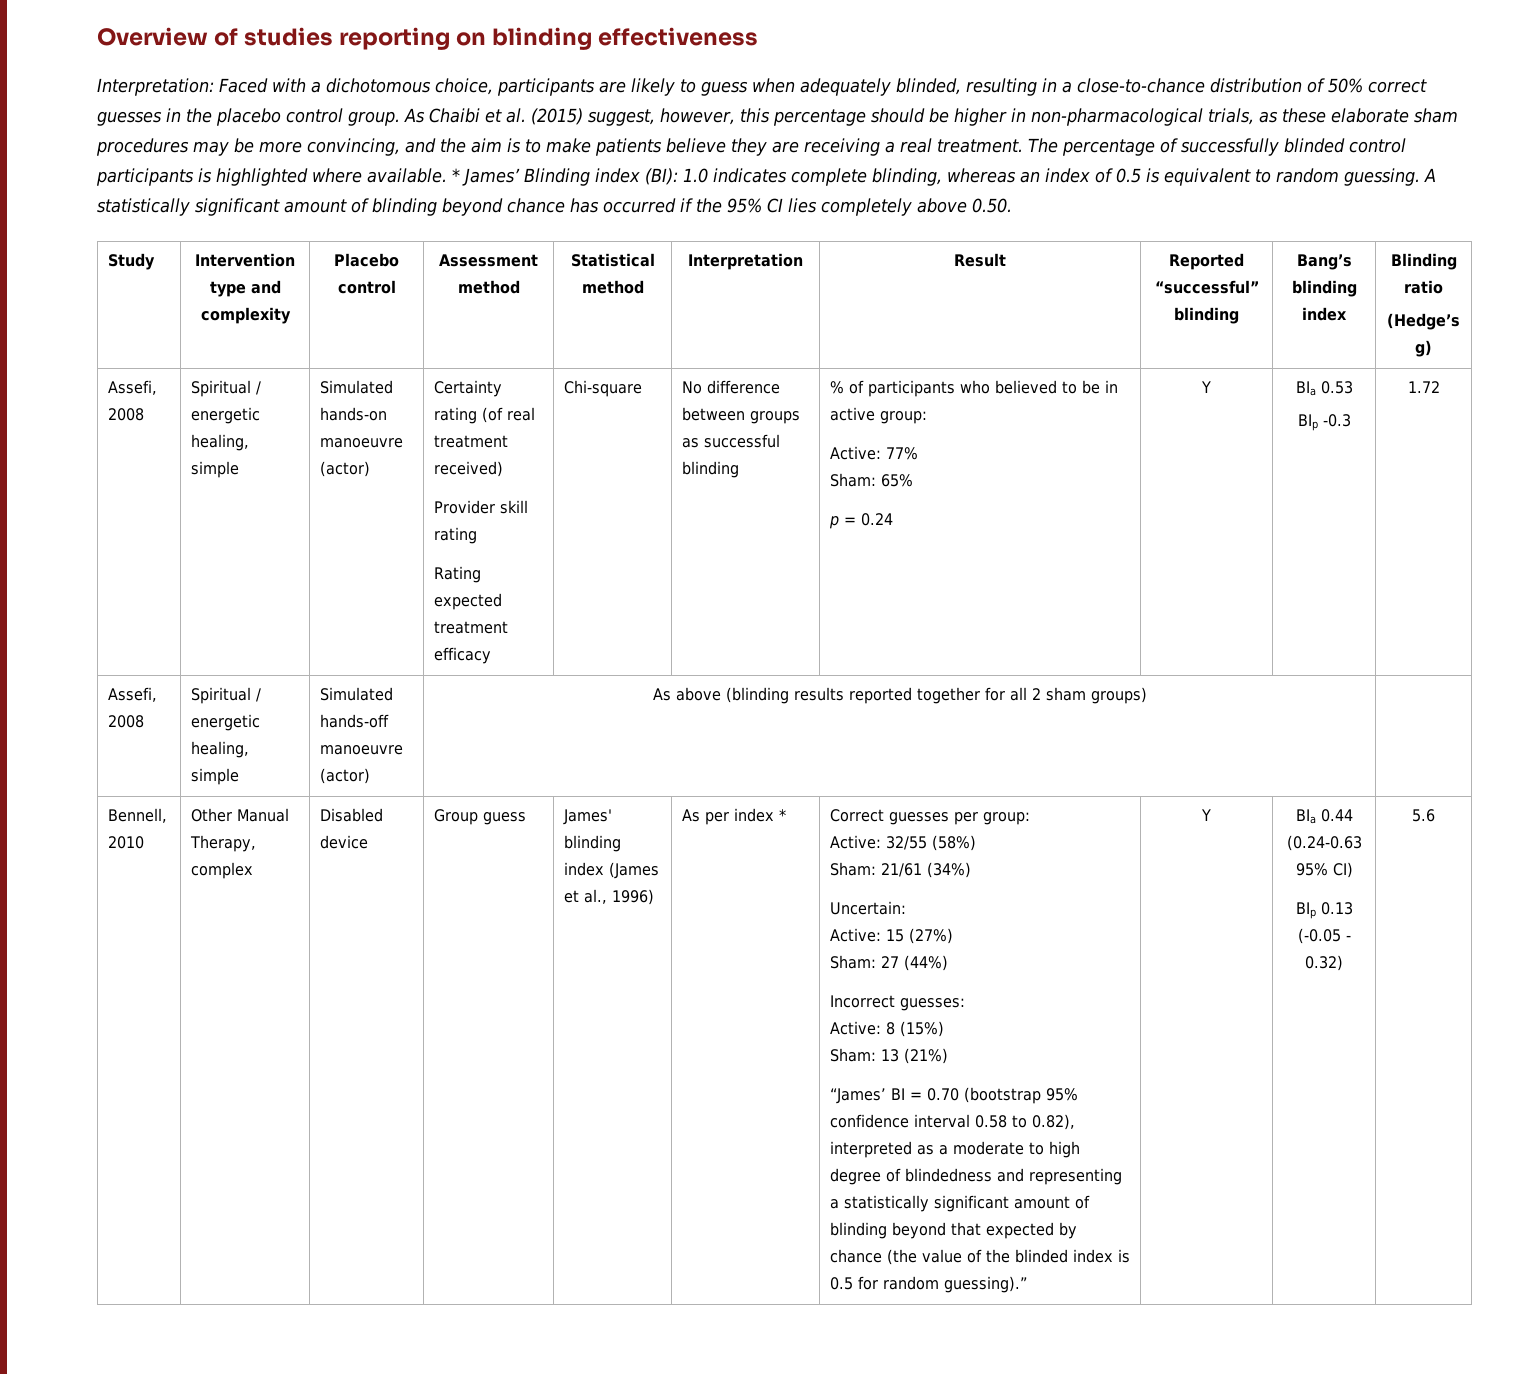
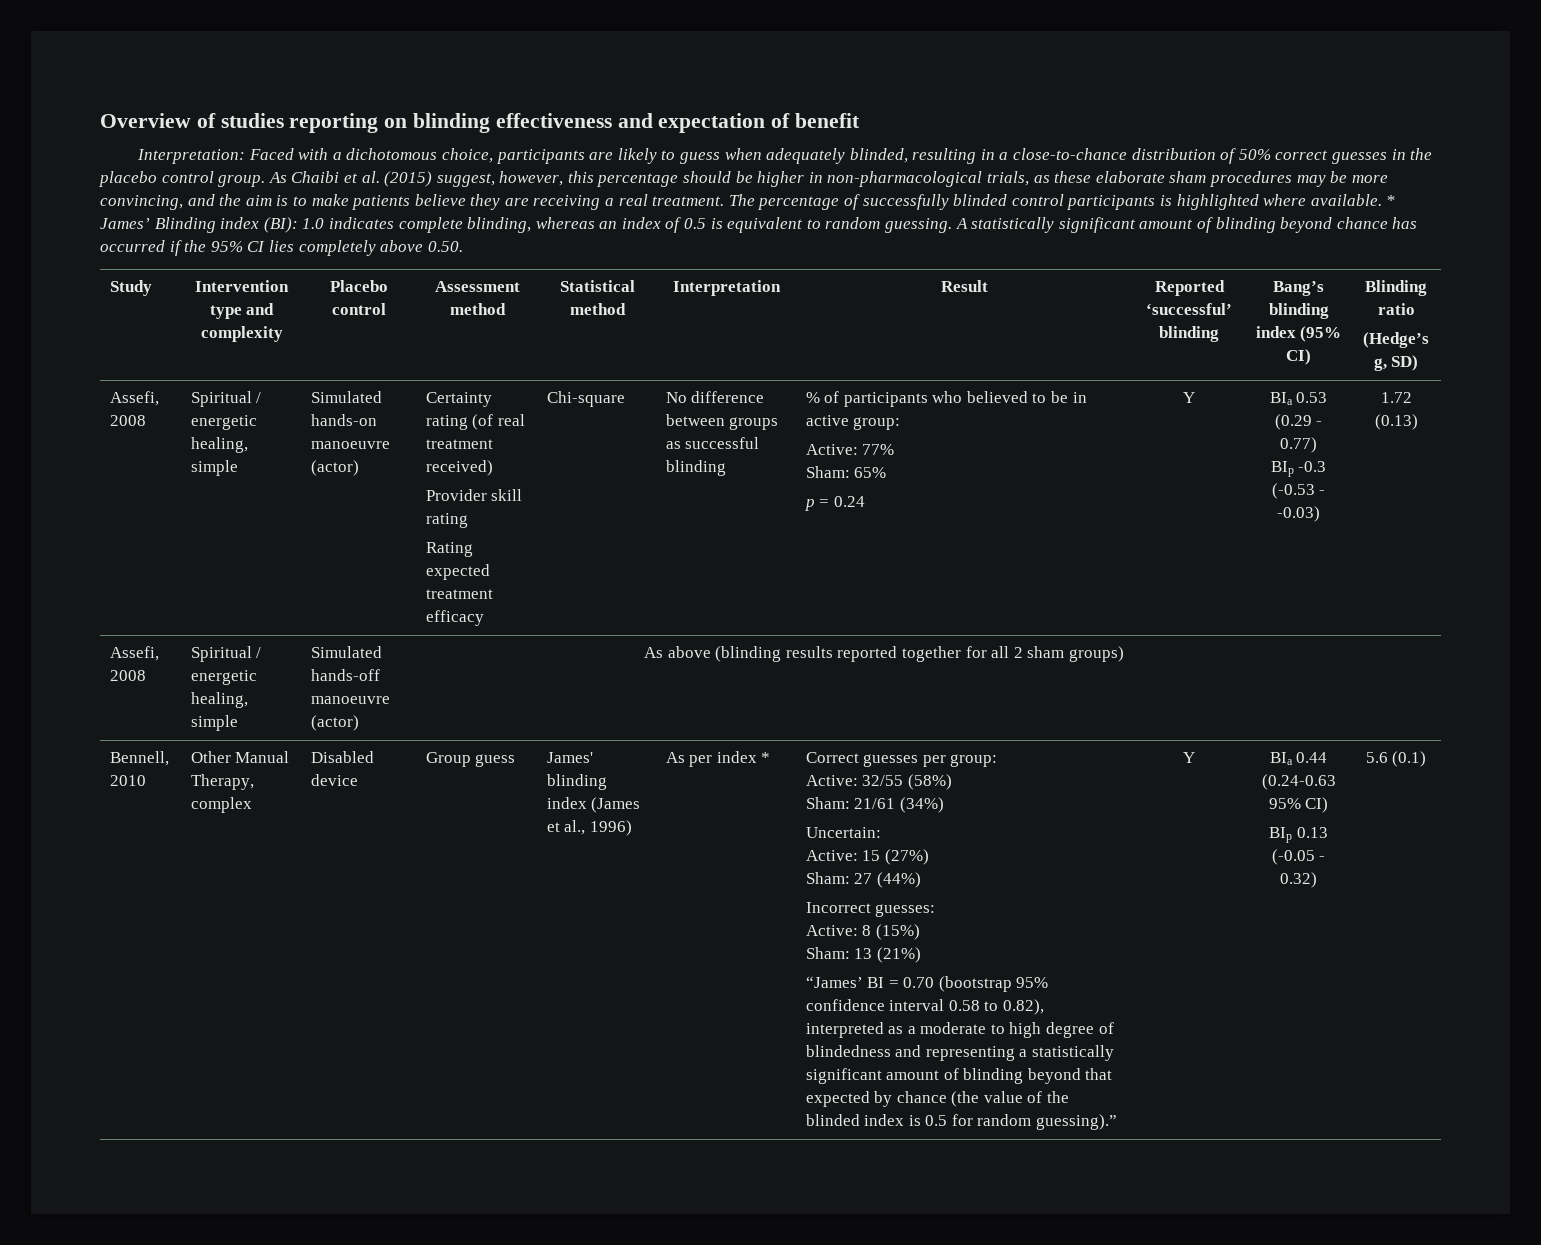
- Overview of studies reporting on blinding effectiveness
+ Overview of studies reporting on blinding effectiveness and expectation of benefit
- Study | Intervention type and complexity | Placebo control | Assessment method | Statistical method | Interpretation | Result | Reported “successful” blinding | Bang’s blinding index | Blinding ratio
- (Hedge’s g)
+ Study | Intervention type and complexity | Placebo control | Assessment method | Statistical method | Interpretation | Result | Reported ‘successful’ blinding | Bang’s blinding index (95% CI) | Blinding ratio
+ (Hedge’s g, SD)
- BIa 0.53
+ BIa 0.53 (0.29 - 0.77)
- BIp -0.3
+ BIp -0.3 (-0.53 - -0.03)
- 1.72
+ 1.72 (0.13)
- 5.6
+ 5.6 (0.1)

